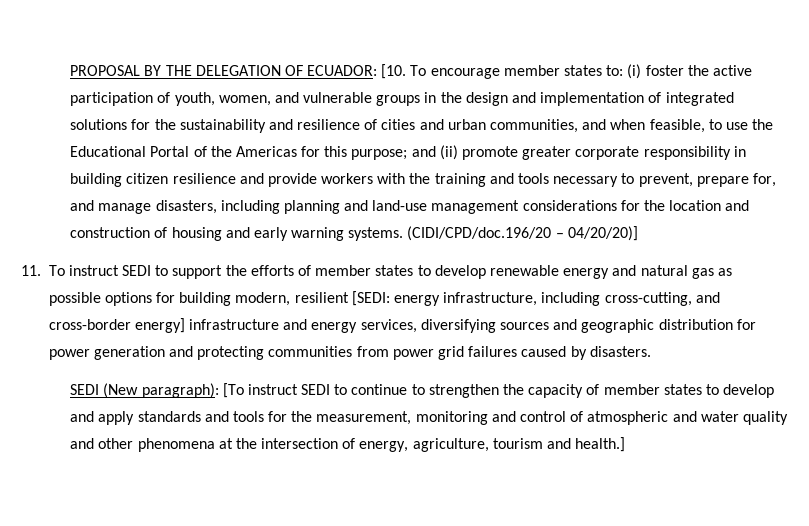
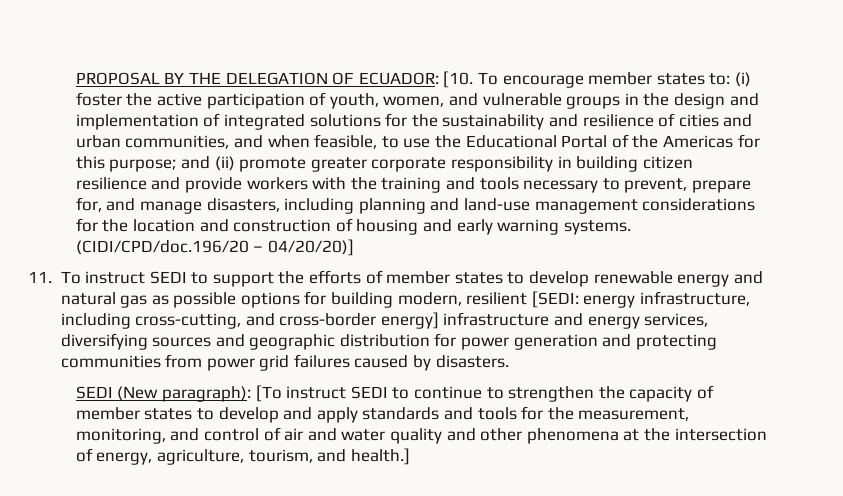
- SEDI (New paragraph): [To instruct SEDI to continue to strengthen the capacity of member states to develop and apply standards and tools for the measurement, monitoring and control of atmospheric and water quality and other phenomena at the intersection of energy, agriculture, tourism and health.]
+ SEDI (New paragraph): [To instruct SEDI to continue to strengthen the capacity of member states to develop and apply standards and tools for the measurement, monitoring, and control of air and water quality and other phenomena at the intersection of energy, agriculture, tourism, and health.]

